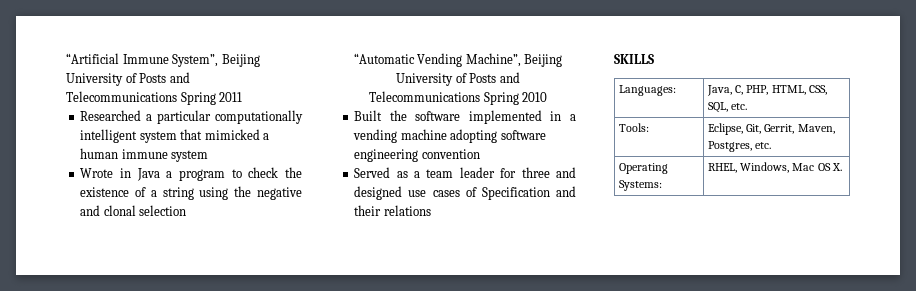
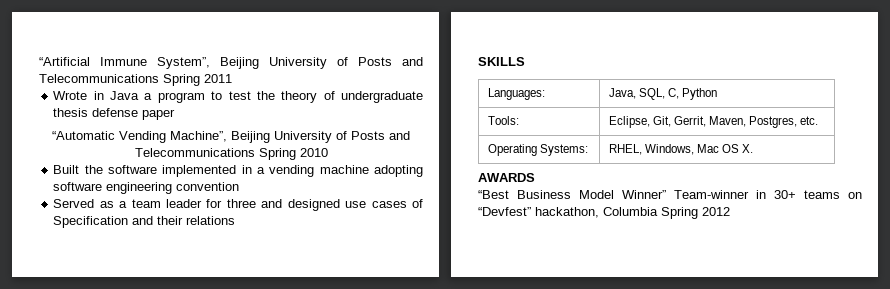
- Researched a particular computationally intelligent system that mimicked a human immune system
- Wrote in Java a program to check the existence of a string using the negative and clonal selection
+ Wrote in Java a program to test the theory of undergraduate thesis defense paper
- Languages: | Java, C, PHP, HTML, CSS, SQL, etc.
+ Languages: | Java, SQL, C, Python
+ AWARDS
+ “Best Business Model Winner” Team-winner in 30+ teams on “Devfest” hackathon, Columbia Spring 2012

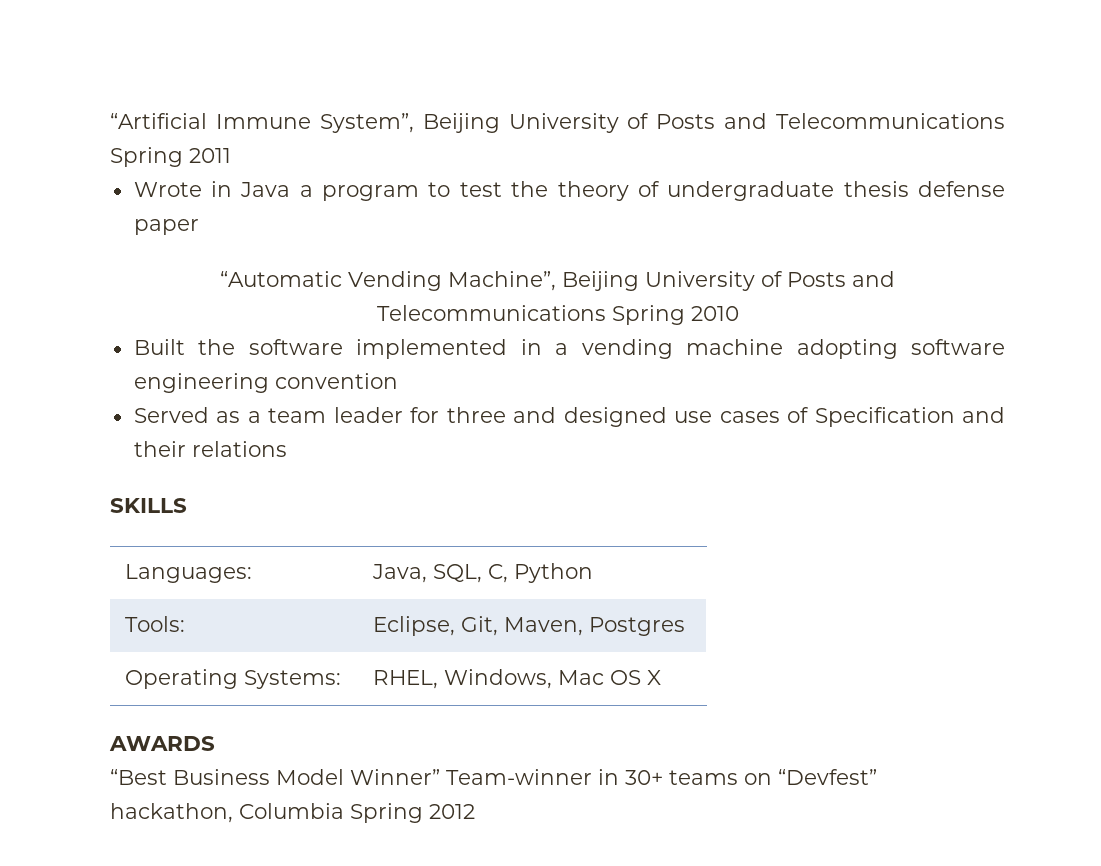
- Tools: | Eclipse, Git, Gerrit, Maven, Postgres, etc.
+ Tools: | Eclipse, Git, Maven, Postgres
- Operating Systems: | RHEL, Windows, Mac OS X.
+ Operating Systems: | RHEL, Windows, Mac OS X

